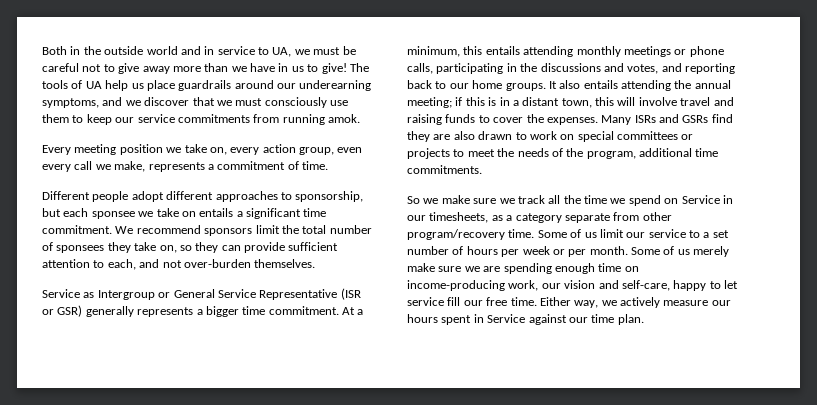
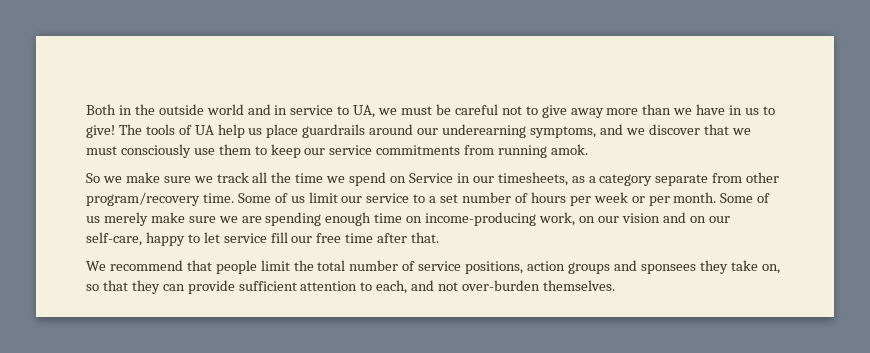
- Every meeting position we take on, every action group, even every call we make, represents a commitment of time.
- Different people adopt different approaches to sponsorship, but each sponsee we take on entails a significant time commitment. We recommend sponsors limit the total number of sponsees they take on, so they can provide sufficient attention to each, and not over-burden themselves.
- Service as Intergroup or General Service Representative (ISR or GSR) generally represents a bigger time commitment. At a minimum, this entails attending monthly meetings or phone calls, participating in the discussions and votes, and reporting back to our home groups. It also entails attending the annual meeting; if this is in a distant town, this will involve travel and raising funds to cover the expenses. Many ISRs and GSRs find they are also drawn to work on special committees or projects to meet the needs of the program, additional time commitments.
- Some of us merely make sure we are spending enough time on income-producing work, our vision and self-care, happy to let service fill our free time. Either way, we actively measure our hours spent in Service against our time plan.
+ Some of us merely make sure we are spending enough time on income-producing work, on our vision and on our self-care, happy to let service fill our free time after that.
+ We recommend that people limit the total number of service positions, action groups and sponsees they take on, so that they can provide sufficient attention to each, and not over-burden themselves.

